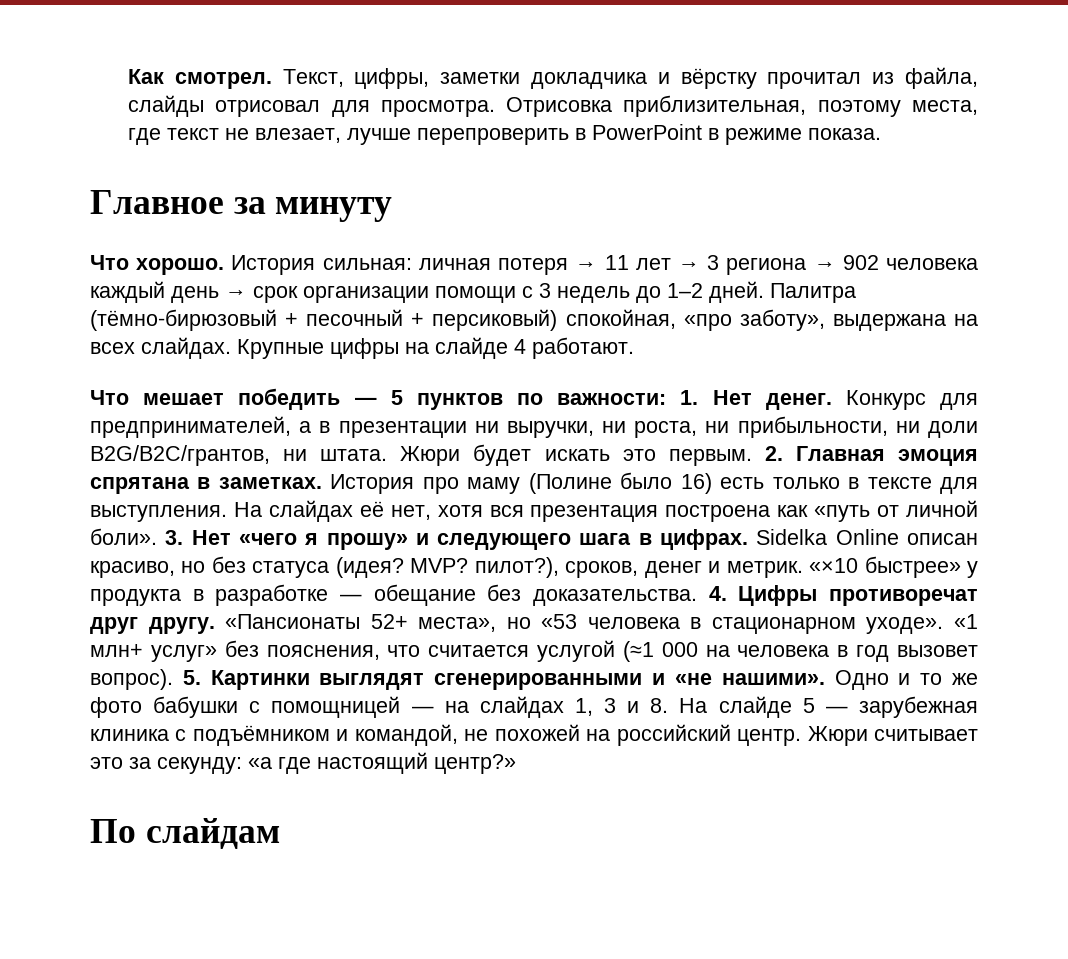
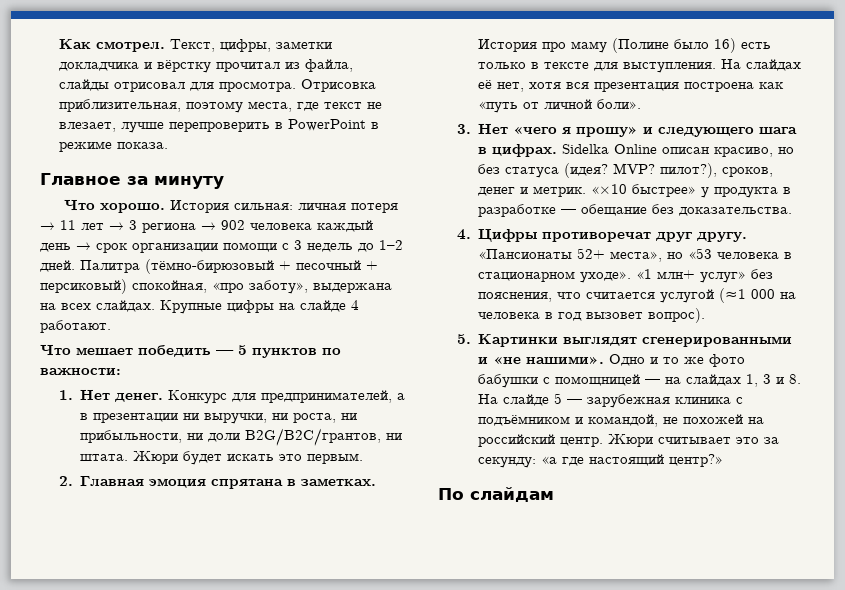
- Что мешает победить — 5 пунктов по важности: 1. Нет денег.
+ Что мешает победить — 5 пунктов по важности:
+ 1. Нет денег.
- Жюри будет искать это первым. 2. Главная эмоция спрятана в заметках.
+ Жюри будет искать это первым.
+ 2. Главная эмоция спрятана в заметках.
- На слайдах её нет, хотя вся презентация построена как «путь от личной боли». 3. Нет «чего я прошу» и следующего шага в цифрах.
+ На слайдах её нет, хотя вся презентация построена как «путь от личной боли».
+ 3. Нет «чего я прошу» и следующего шага в цифрах.
- «×10 быстрее» у продукта в разработке — обещание без доказательства. 4. Цифры противоречат друг другу.
+ «×10 быстрее» у продукта в разработке — обещание без доказательства.
+ 4. Цифры противоречат друг другу.
- «1 млн+ услуг» без пояснения, что считается услугой (≈1 000 на человека в год вызовет вопрос). 5. Картинки выглядят сгенерированными и «не нашими».
+ «1 млн+ услуг» без пояснения, что считается услугой (≈1 000 на человека в год вызовет вопрос).
+ 5. Картинки выглядят сгенерированными и «не нашими».

